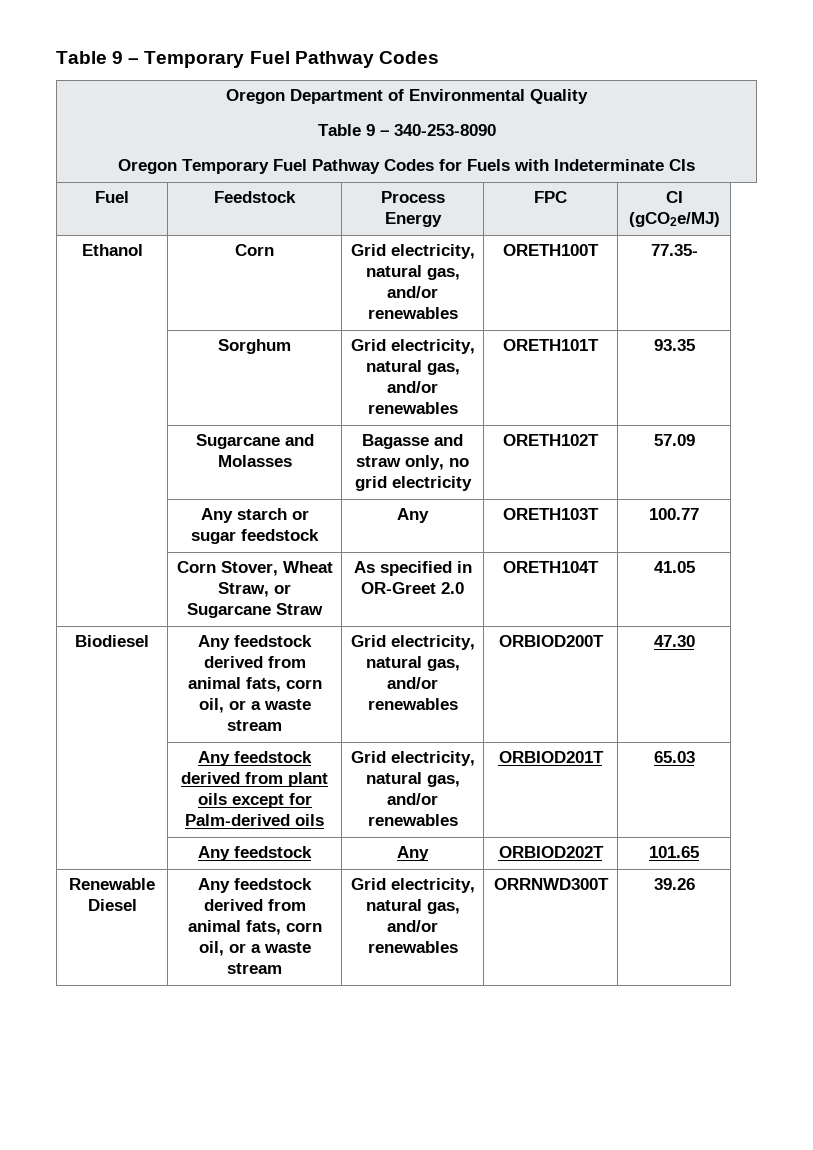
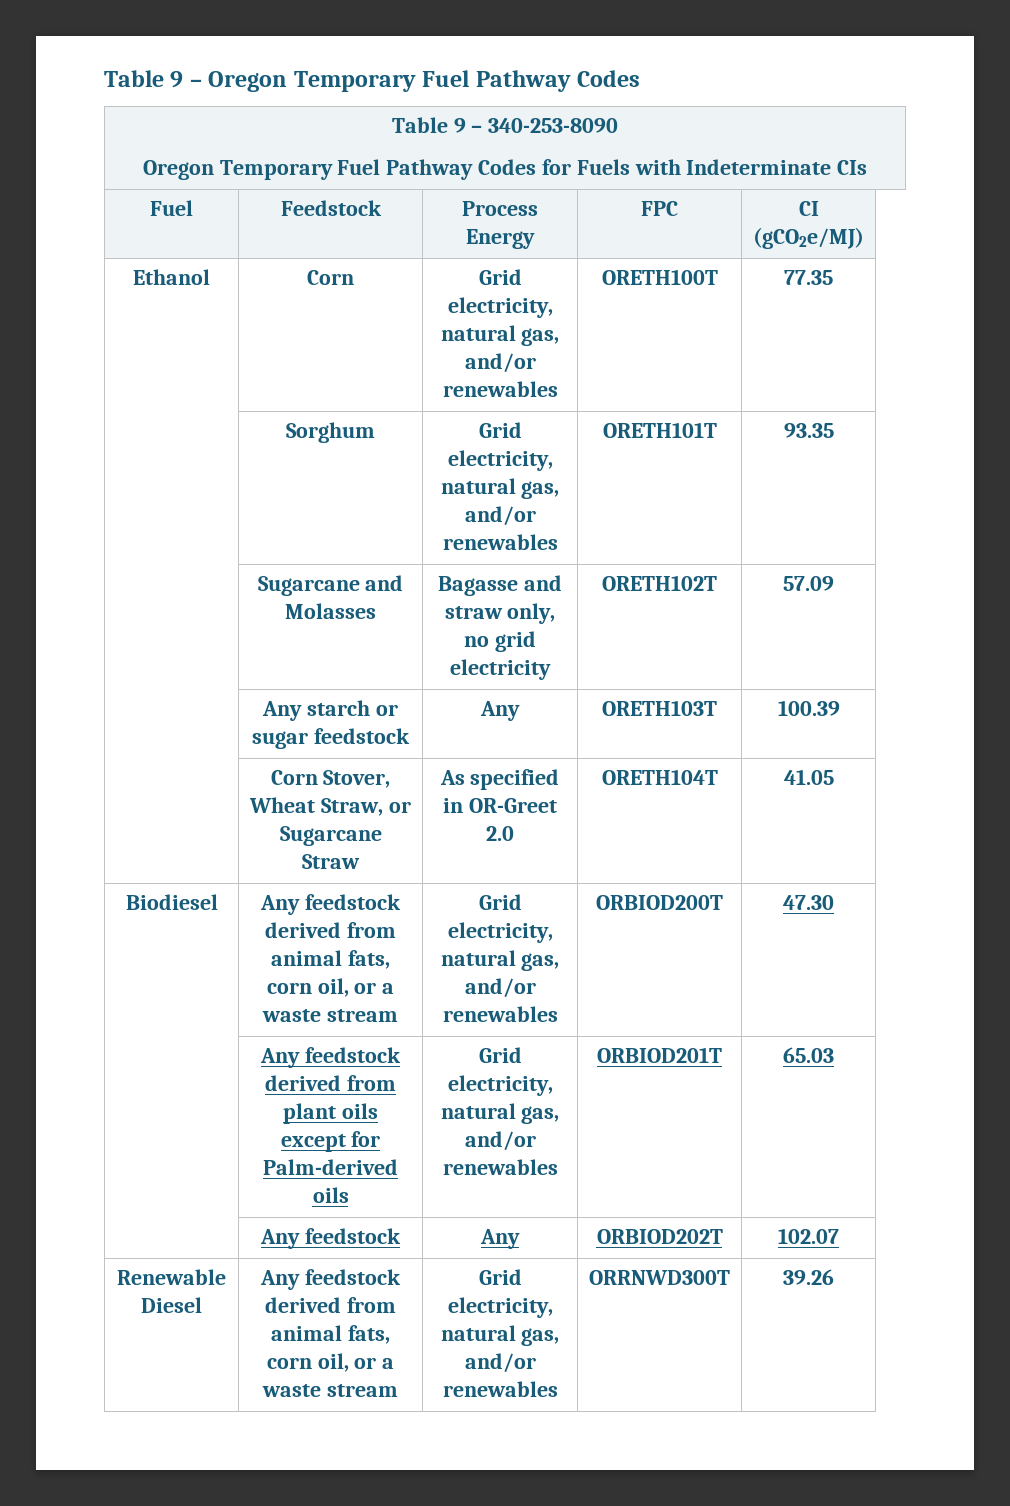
- Table 9 – Temporary Fuel Pathway Codes
+ Table 9 – Oregon Temporary Fuel Pathway Codes
- Oregon Department of Environmental Quality
- Ethanol | Corn | Grid electricity, natural gas, and/or renewables | ORETH100T | 77.35-
+ Ethanol | Corn | Grid electricity, natural gas, and/or renewables | ORETH100T | 77.35
- | Any starch or sugar feedstock | Any | ORETH103T | 100.77
+ | Any starch or sugar feedstock | Any | ORETH103T | 100.39
- | Any feedstock | Any | ORBIOD202T | 101.65
+ | Any feedstock | Any | ORBIOD202T | 102.07

